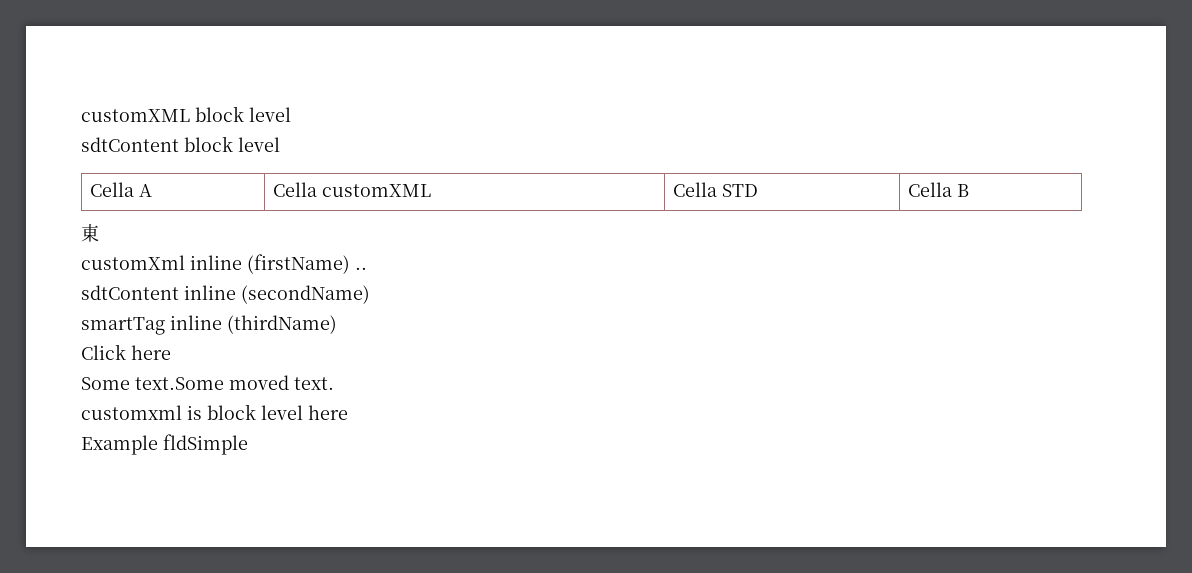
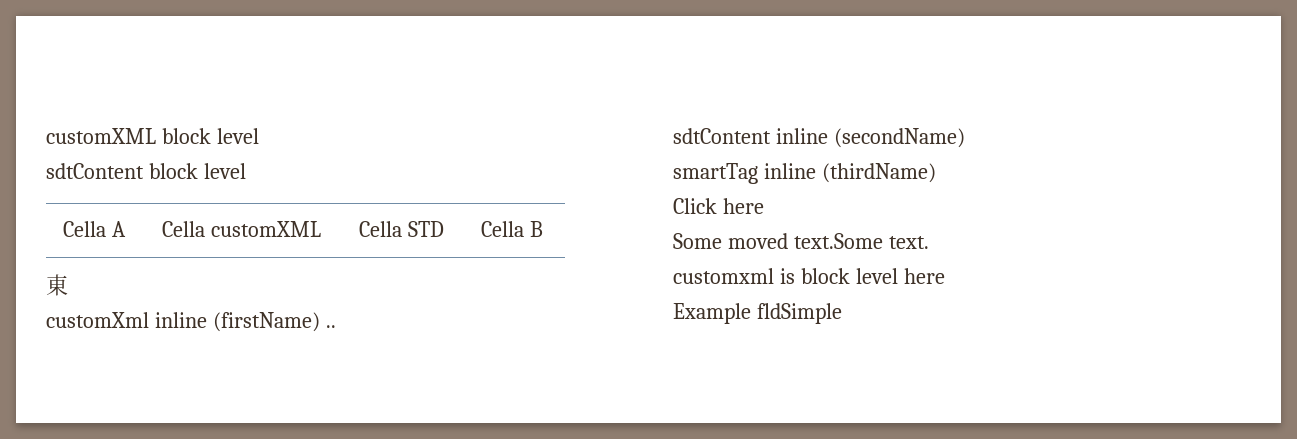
- Some text.Some moved text.
+ Some moved text.Some text.

